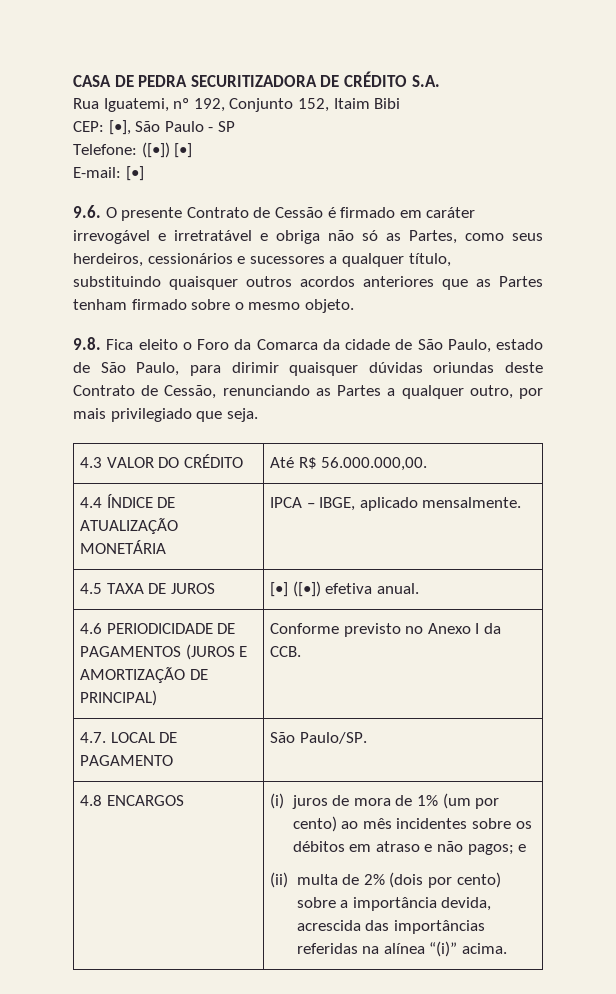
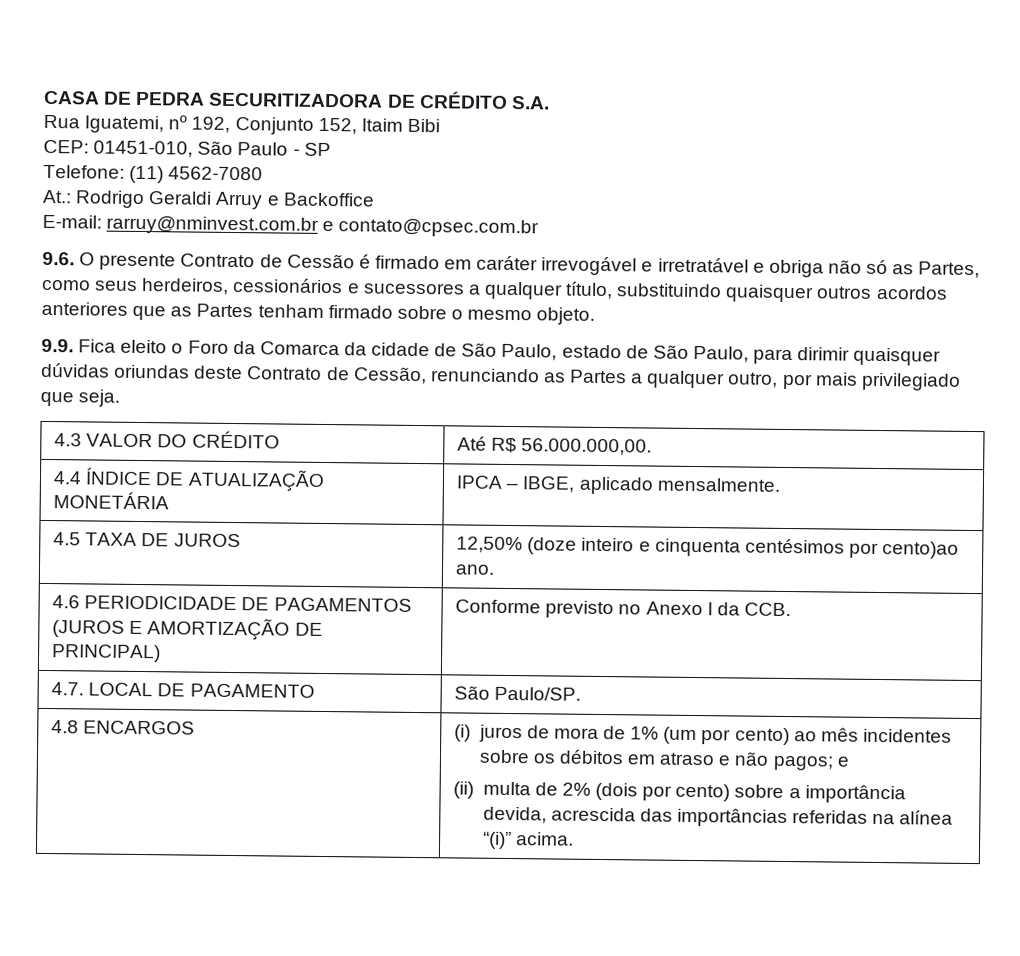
- CEP: [•], São Paulo - SP
+ CEP: 01451-010, São Paulo - SP
- Telefone: ([•]) [•]
- E-mail: [•]
+ Telefone: (11) 4562-7080
+ At.: Rodrigo Geraldi Arruy e Backoffice
+ E-mail: rarruy@nminvest.com.br e contato@cpsec.com.br
- 9.8. Fica eleito o Foro da Comarca da cidade de São Paulo, estado de São Paulo, para dirimir quaisquer dúvidas oriundas deste Contrato de Cessão, renunciando as Partes a qualquer outro, por mais privilegiado que seja.
+ 9.9. Fica eleito o Foro da Comarca da cidade de São Paulo, estado de São Paulo, para dirimir quaisquer dúvidas oriundas deste Contrato de Cessão, renunciando as Partes a qualquer outro, por mais privilegiado que seja.
- 4.5 TAXA DE JUROS | [•] ([•]) efetiva anual.
+ 4.5 TAXA DE JUROS | 12,50% (doze inteiro e cinquenta centésimos por cento)ao ano.

